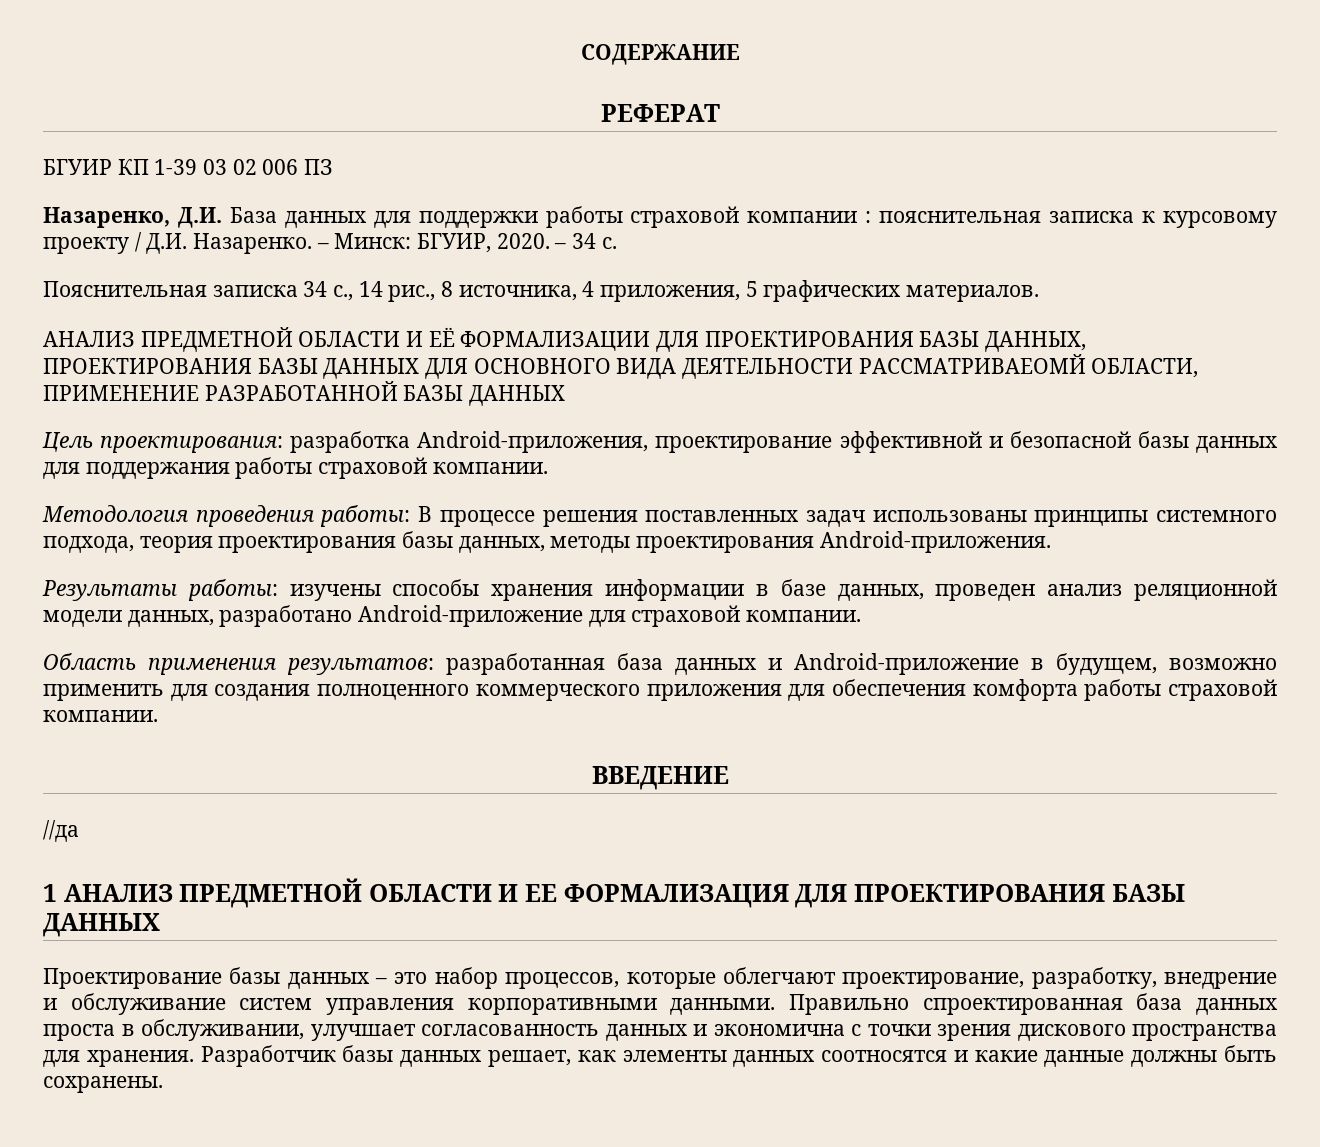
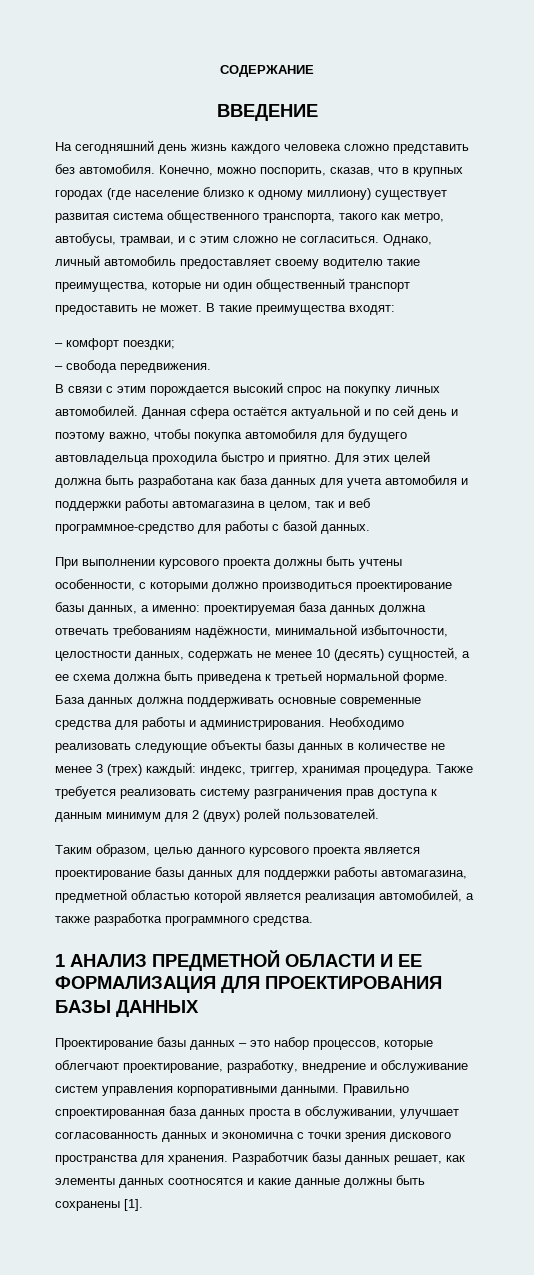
- РЕФЕРАТ
- БГУИР КП 1-39 03 02 006 ПЗ
- Назаренко, Д.И. База данных для поддержки работы страховой компании : пояснительная записка к курсовому проекту / Д.И. Назаренко. – Минск: БГУИР, 2020. – 34 с.
- Пояснительная записка 34 с., 14 рис., 8 источника, 4 приложения, 5 графических материалов.
- АНАЛИЗ ПРЕДМЕТНОЙ ОБЛАСТИ И ЕЁ ФОРМАЛИЗАЦИИ ДЛЯ ПРОЕКТИРОВАНИЯ БАЗЫ ДАННЫХ, ПРОЕКТИРОВАНИЯ БАЗЫ ДАННЫХ ДЛЯ ОСНОВНОГО ВИДА ДЕЯТЕЛЬНОСТИ РАССМАТРИВАЕОМЙ ОБЛАСТИ, ПРИМЕНЕНИЕ РАЗРАБОТАННОЙ БАЗЫ ДАННЫХ
- Цель проектирования: разработка Android-приложения, проектирование эффективной и безопасной базы данных для поддержания работы страховой компании.
- Методология проведения работы: В процессе решения поставленных задач использованы принципы системного подхода, теория проектирования базы данных, методы проектирования Android-приложения.
- Результаты работы: изучены способы хранения информации в базе данных, проведен анализ реляционной модели данных, разработано Android-приложение для страховой компании.
- Область применения результатов: разработанная база данных и Android-приложение в будущем, возможно применить для создания полноценного коммерческого приложения для обеспечения комфорта работы страховой компании.
  ВВЕДЕНИЕ
- //да
+ На сегодняшний день жизнь каждого человека сложно представить без автомобиля. Конечно, можно поспорить, сказав, что в крупных городах (где население близко к одному миллиону) существует развитая система общественного транспорта, такого как метро, автобусы, трамваи, и с этим сложно не согласиться. Однако, личный автомобиль предоставляет своему водителю такие преимущества, которые ни один общественный транспорт предоставить не может. В такие преимущества входят:
+ – комфорт поездки;
+ – свобода передвижения.
+ В связи с этим порождается высокий спрос на покупку личных автомобилей. Данная сфера остаётся актуальной и по сей день и поэтому важно, чтобы покупка автомобиля для будущего автовладельца проходила быстро и приятно. Для этих целей должна быть разработана как база данных для учета автомобиля и поддержки работы автомагазина в целом, так и веб программное-средство для работы с базой данных.
+ При выполнении курсового проекта должны быть учтены особенности, с которыми должно производиться проектирование базы данных, а именно: проектируемая база данных должна отвечать требованиям надёжности, минимальной избыточности, целостности данных, содержать не менее 10 (десять) сущностей, а ее схема должна быть приведена к третьей нормальной форме. База данных должна поддерживать основные современные средства для работы и администрирования. Необходимо реализовать следующие объекты базы данных в количестве не менее 3 (трех) каждый: индекс, триггер, хранимая процедура. Также требуется реализовать систему разграничения прав доступа к данным минимум для 2 (двух) ролей пользователей.
+ Таким образом, целью данного курсового проекта является проектирование базы данных для поддержки работы автомагазина, предметной областью которой является реализация автомобилей, а также разработка программного средства.
- Разработчик базы данных решает, как элементы данных соотносятся и какие данные должны быть сохранены.
+ Разработчик базы данных решает, как элементы данных соотносятся и какие данные должны быть сохранены [1].

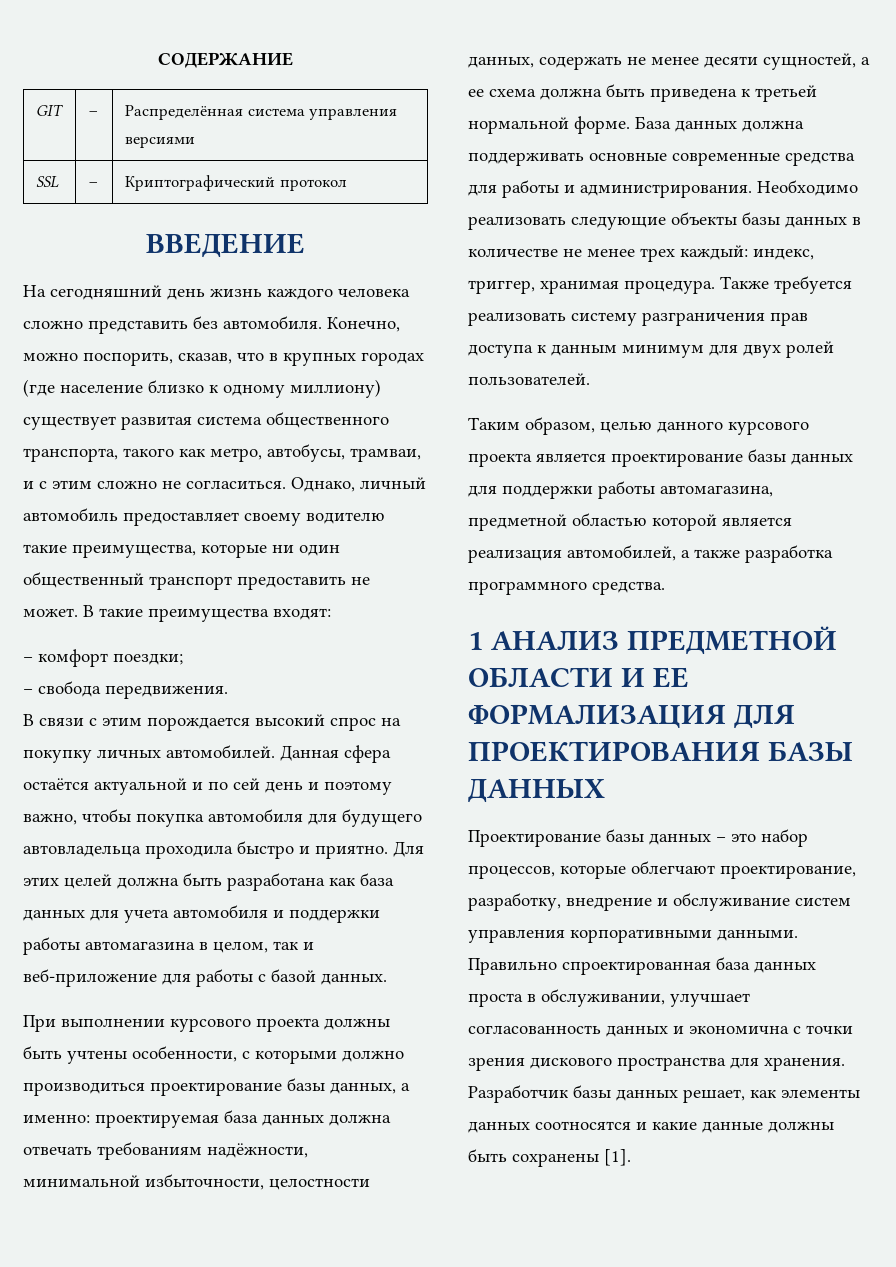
+ GIT | – | Распределённая система управления версиями
+ SSL | – | Криптографический протокол
- Для этих целей должна быть разработана как база данных для учета автомобиля и поддержки работы автомагазина в целом, так и веб программное-средство для работы с базой данных.
+ Для этих целей должна быть разработана как база данных для учета автомобиля и поддержки работы автомагазина в целом, так и веб-приложение для работы с базой данных.
- При выполнении курсового проекта должны быть учтены особенности, с которыми должно производиться проектирование базы данных, а именно: проектируемая база данных должна отвечать требованиям надёжности, минимальной избыточности, целостности данных, содержать не менее 10 (десять) сущностей, а ее схема должна быть приведена к третьей нормальной форме.
+ При выполнении курсового проекта должны быть учтены особенности, с которыми должно производиться проектирование базы данных, а именно: проектируемая база данных должна отвечать требованиям надёжности, минимальной избыточности, целостности данных, содержать не менее десяти сущностей, а ее схема должна быть приведена к третьей нормальной форме.
- Необходимо реализовать следующие объекты базы данных в количестве не менее 3 (трех) каждый: индекс, триггер, хранимая процедура.
+ Необходимо реализовать следующие объекты базы данных в количестве не менее трех каждый: индекс, триггер, хранимая процедура.
- Также требуется реализовать систему разграничения прав доступа к данным минимум для 2 (двух) ролей пользователей.
+ Также требуется реализовать систему разграничения прав доступа к данным минимум для двух ролей пользователей.

